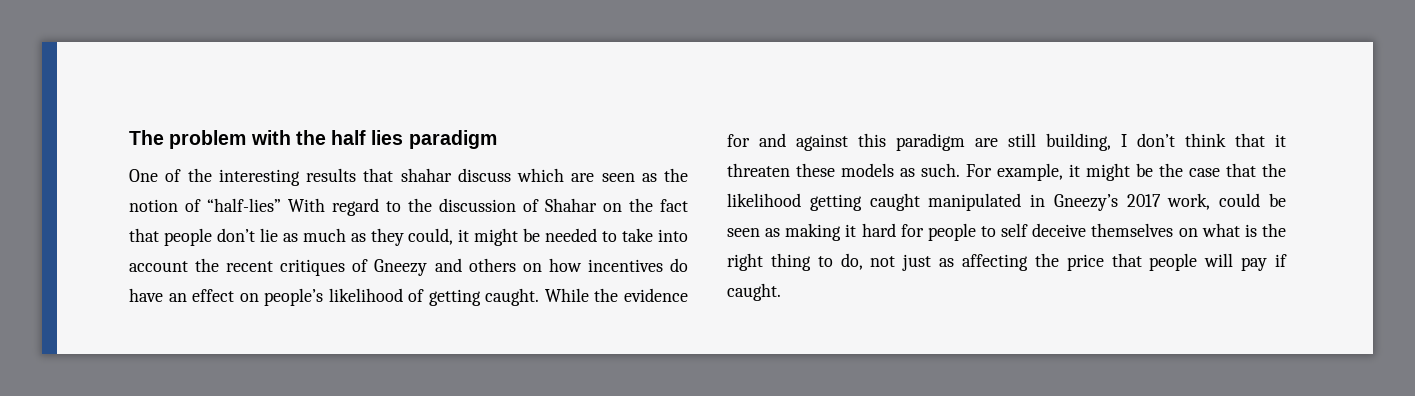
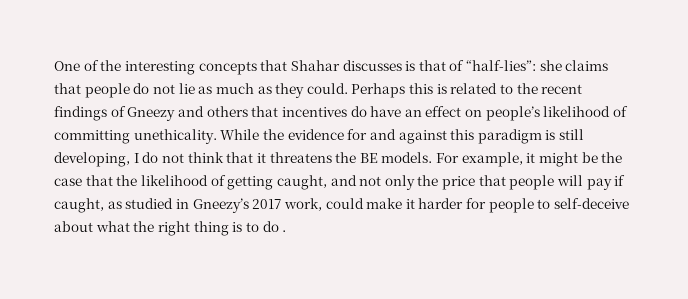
- The problem with the half lies paradigm
- One of the interesting results that shahar discuss which are seen as the notion of “half-lies” With regard to the discussion of Shahar on the fact that people don’t lie as much as they could, it might be needed to take into account the recent critiques of Gneezy and others on how incentives do have an effect on people’s likelihood of getting caught.
+ One of the interesting concepts that Shahar discusses is that of “half-lies”: she claims that people do not lie as much as they could. Perhaps this is related to the recent findings of Gneezy and others that incentives do have an effect on people’s likelihood of committing unethicality.
- While the evidence for and against this paradigm are still building, I don’t think that it threaten these models as such.
+ While the evidence for and against this paradigm is still developing, I do not think that it threatens the BE models.
- For example, it might be the case that the likelihood getting caught manipulated in Gneezy’s 2017 work, could be seen as making it hard for people to self deceive themselves on what is the right thing to do, not just as affecting the price that people will pay if caught.
+ For example, it might be the case that the likelihood of getting caught, and not only the price that people will pay if caught, as studied in Gneezy’s 2017 work, could make it harder for people to self-deceive about what the right thing is to do .

